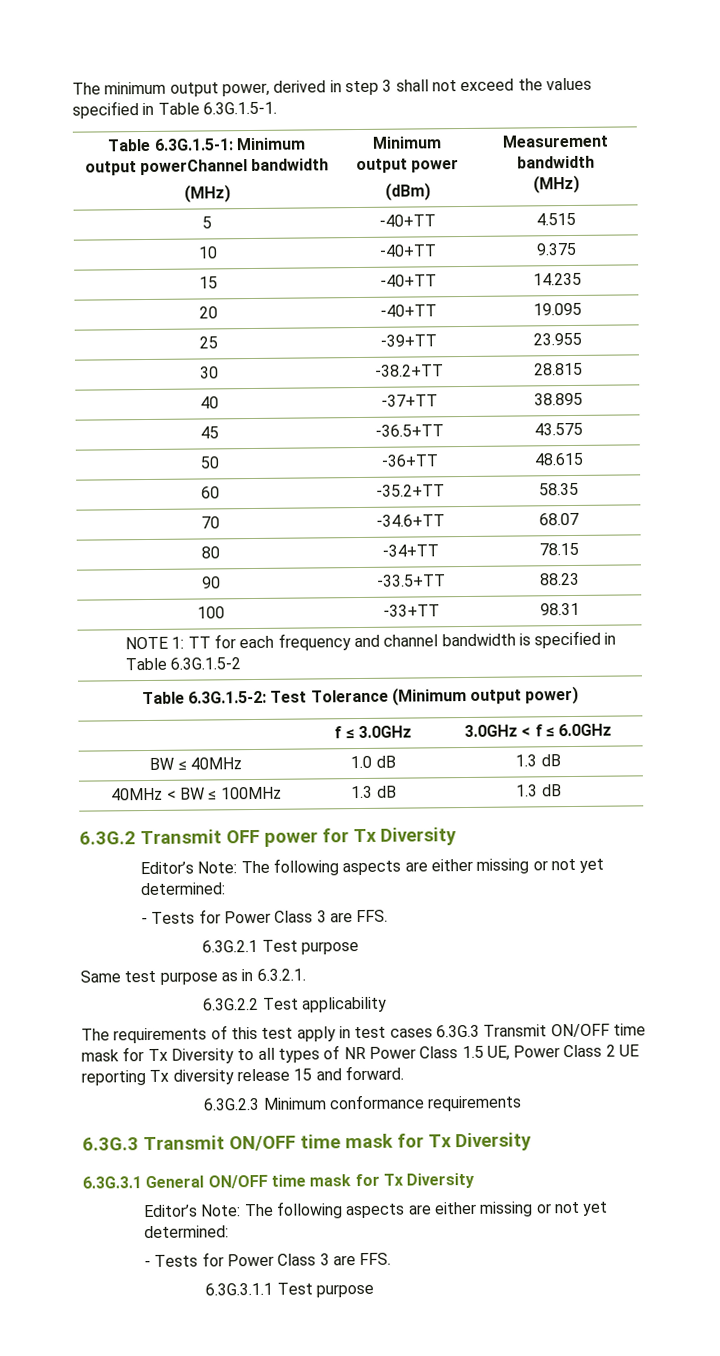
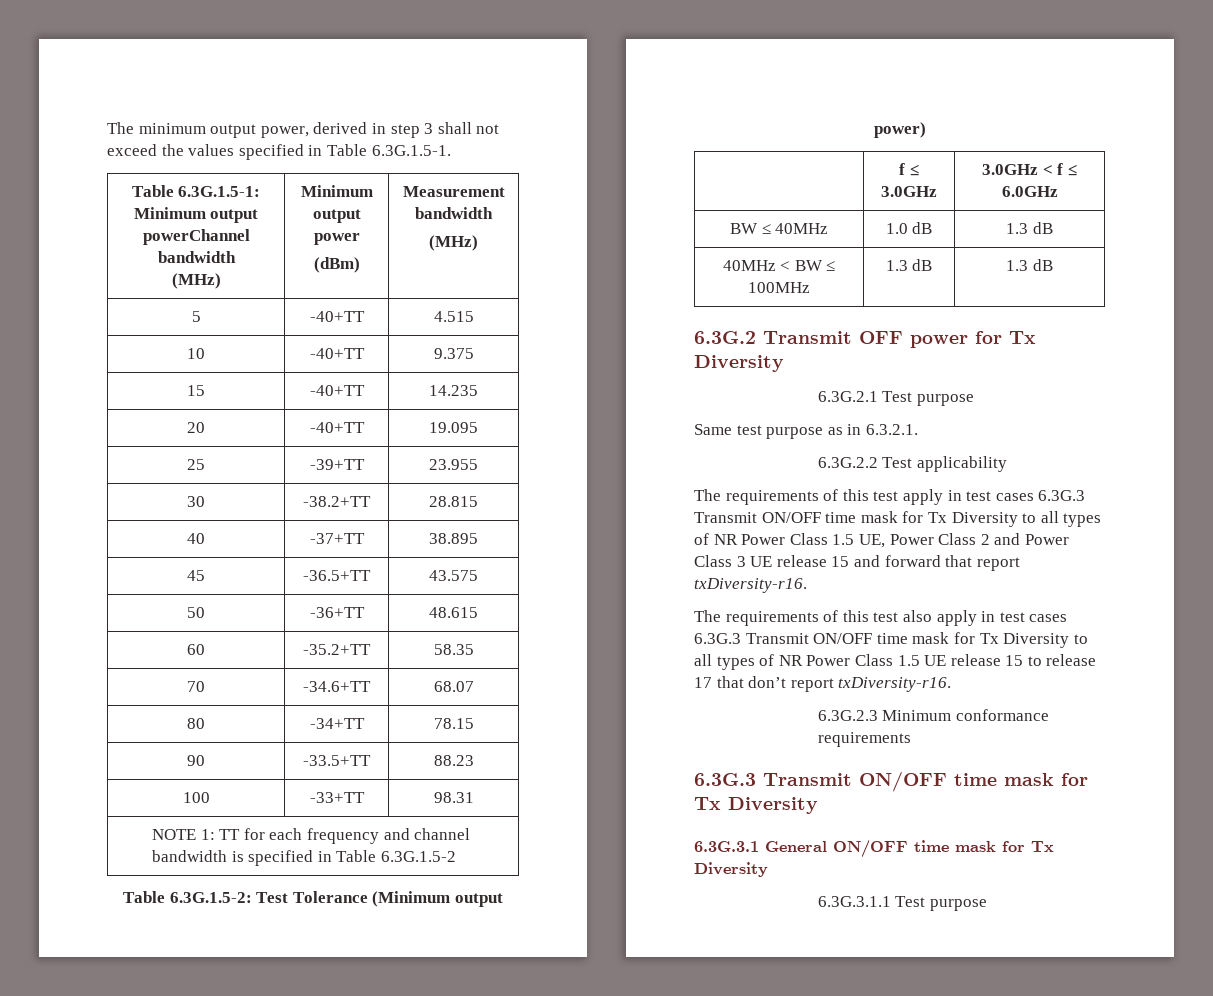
  6.3G.2 Transmit OFF power for Tx Diversity
- Editor’s Note: The following aspects are either missing or not yet determined:
- - Tests for Power Class 3 are FFS.
- The requirements of this test apply in test cases 6.3G.3 Transmit ON/OFF time mask for Tx Diversity to all types of NR Power Class 1.5 UE, Power Class 2 UE reporting Tx diversity release 15 and forward.
+ The requirements of this test apply in test cases 6.3G.3 Transmit ON/OFF time mask for Tx Diversity to all types of NR Power Class 1.5 UE, Power Class 2 and Power Class 3 UE release 15 and forward that report txDiversity-r16.
+ The requirements of this test also apply in test cases 6.3G.3 Transmit ON/OFF time mask for Tx Diversity to all types of NR Power Class 1.5 UE release 15 to release 17 that don’t report txDiversity-r16.
  6.3G.3.1 General ON/OFF time mask for Tx Diversity
- Editor’s Note: The following aspects are either missing or not yet determined:
- - Tests for Power Class 3 are FFS.

